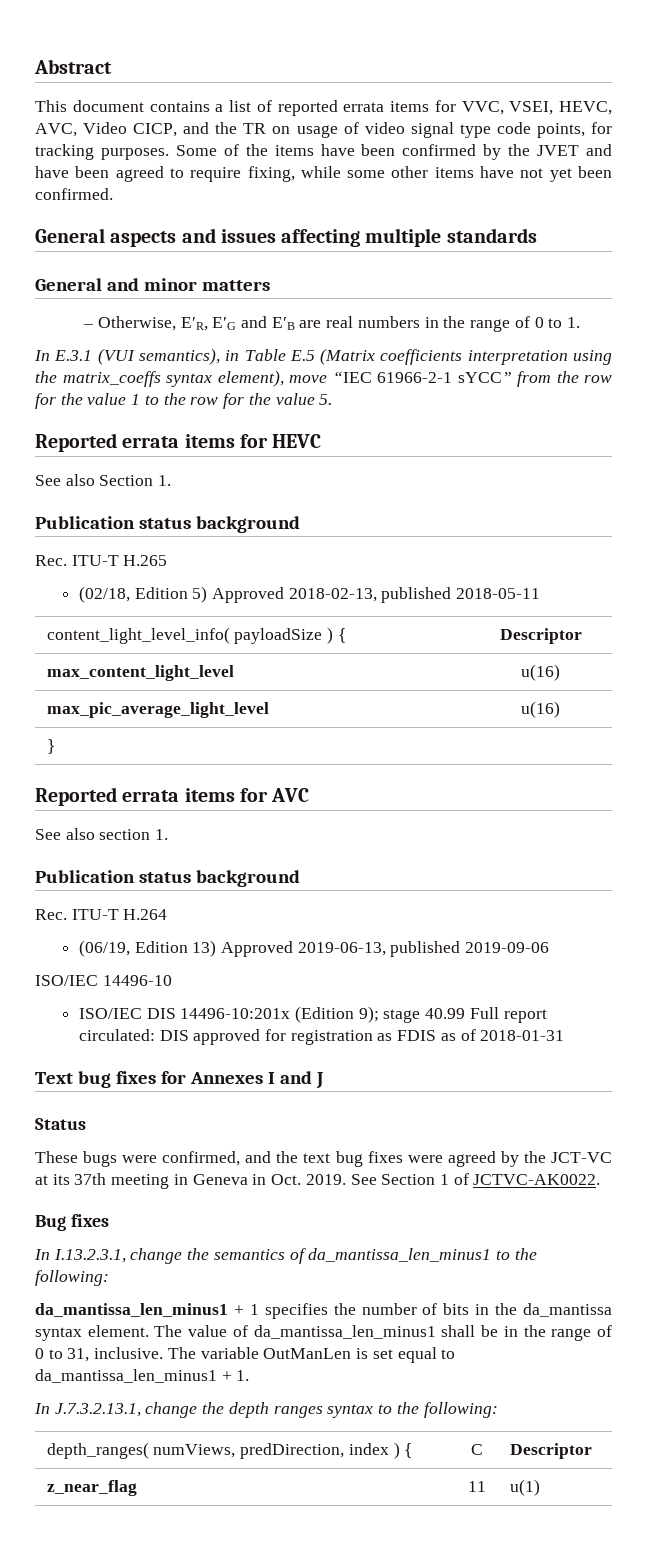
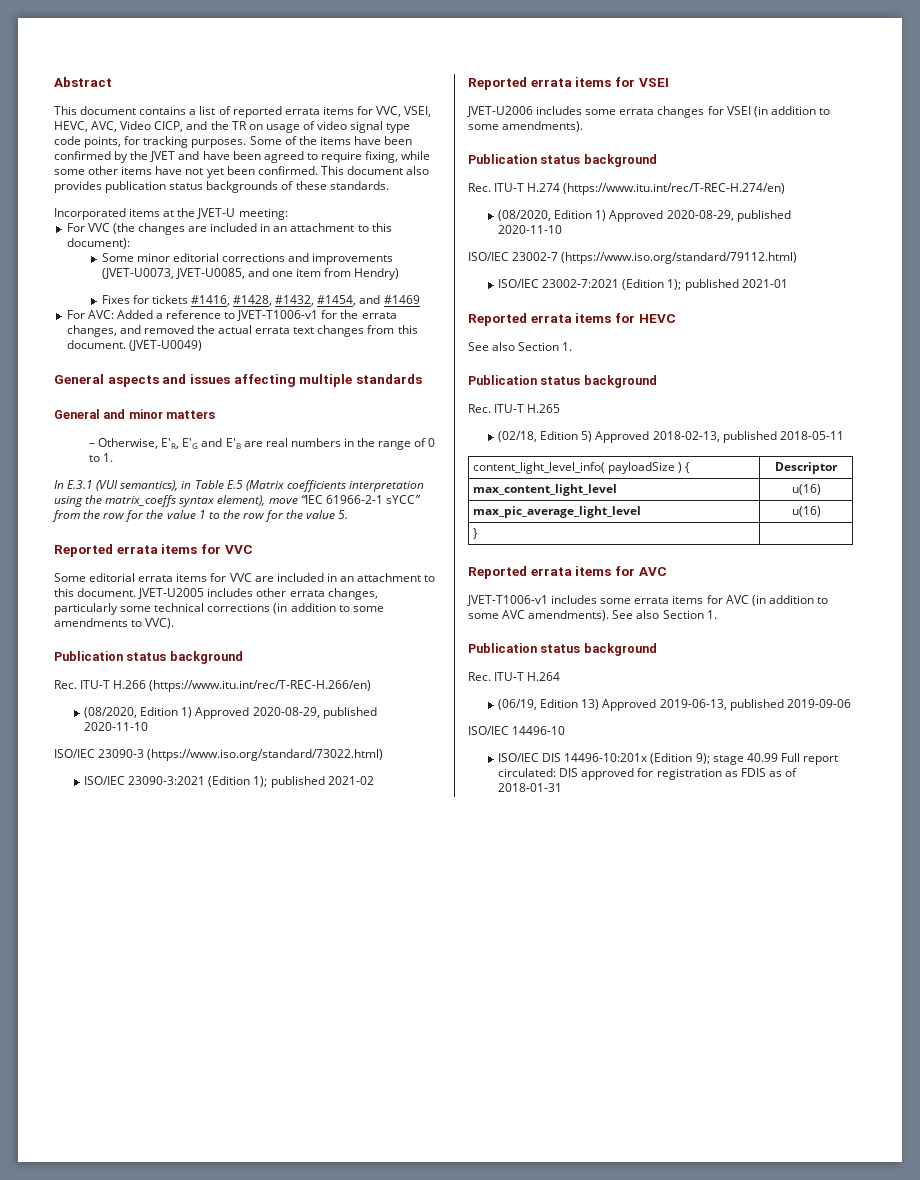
+ This document also provides publication status backgrounds of these standards.
+ Incorporated items at the JVET-U meeting:
+ For VVC (the changes are included in an attachment to this document):
+ Some minor editorial corrections and improvements (JVET-U0073, JVET-U0085, and one item from Hendry)
+ Fixes for tickets #1416, #1428, #1432, #1454, and #1469
+ For AVC: Added a reference to JVET-T1006-v1 for the errata changes, and removed the actual errata text changes from this document. (JVET-U0049)
+ Reported errata items for VVC
+ Some editorial errata items for VVC are included in an attachment to this document. JVET-U2005 includes other errata changes, particularly some technical corrections (in addition to some amendments to VVC).
+ Publication status background
+ Rec. ITU-T H.266 (https://www.itu.int/rec/T-REC-H.266/en)
+ (08/2020, Edition 1) Approved 2020-08-29, published 2020-11-10
+ ISO/IEC 23090-3 (https://www.iso.org/standard/73022.html)
+ ISO/IEC 23090-3:2021 (Edition 1); published 2021-02
+ Reported errata items for VSEI
+ JVET-U2006 includes some errata changes for VSEI (in addition to some amendments).
+ Publication status background
+ Rec. ITU-T H.274 (https://www.itu.int/rec/T-REC-H.274/en)
+ (08/2020, Edition 1) Approved 2020-08-29, published 2020-11-10
+ ISO/IEC 23002-7 (https://www.iso.org/standard/79112.html)
+ ISO/IEC 23002-7:2021 (Edition 1); published 2021-01
- See also section 1.
+ JVET-T1006-v1 includes some errata items for AVC (in addition to some AVC amendments). See also Section 1.
- Text bug fixes for Annexes I and J
- Status
- These bugs were confirmed, and the text bug fixes were agreed by the JCT-VC at its 37th meeting in Geneva in Oct. 2019. See Section 1 of JCTVC-AK0022.
- Bug fixes
- In I.13.2.3.1, change the semantics of da_mantissa_len_minus1 to the following:
- da_mantissa_len_minus1 + 1 specifies the number of bits in the da_mantissa syntax element. The value of da_mantissa_len_minus1 shall be in the range of 0 to 31, inclusive. The variable OutManLen is set equal to da_mantissa_len_minus1 + 1.
- In J.7.3.2.13.1, change the depth ranges syntax to the following:
- depth_ranges( numViews, predDirection, index ) { | C | Descriptor
- z_near_flag | 11 | u(1)

